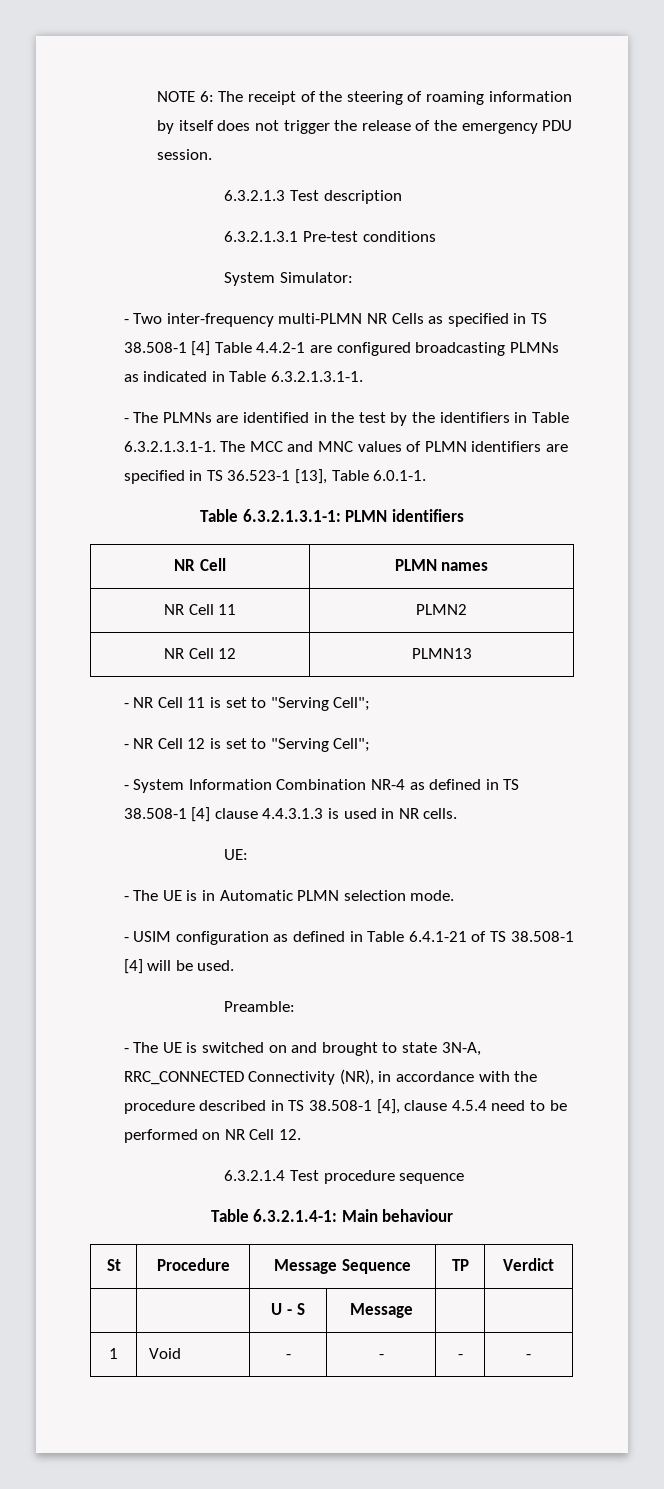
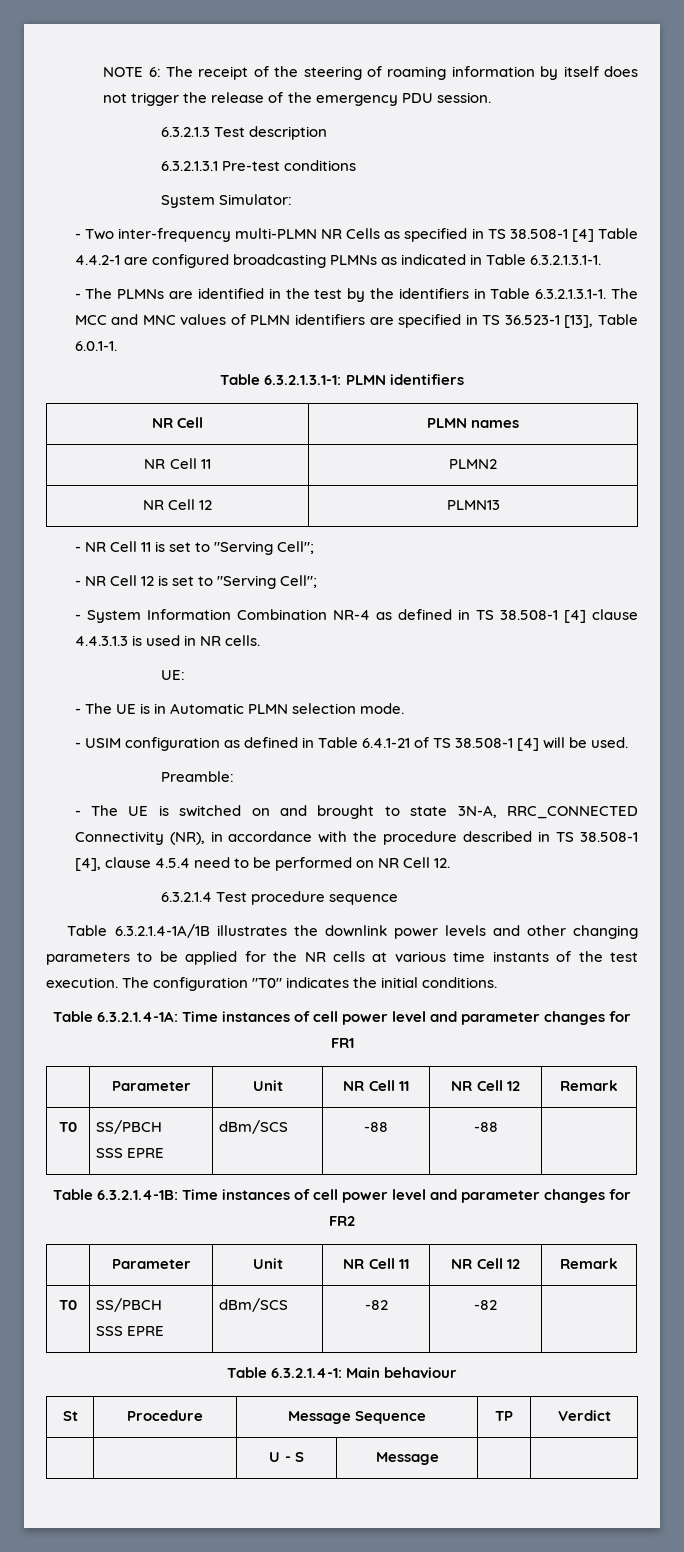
+ Table 6.3.2.1.4-1A/1B illustrates the downlink power levels and other changing parameters to be applied for the NR cells at various time instants of the test execution. The configuration "T0" indicates the initial conditions.
+ Table 6.3.2.1.4-1A: Time instances of cell power level and parameter changes for FR1
+ | Parameter | Unit | NR Cell 11 | NR Cell 12 | Remark
+ T0 | SS/PBCH
+ SSS EPRE | dBm/SCS | -88 | -88 |
+ Table 6.3.2.1.4-1B: Time instances of cell power level and parameter changes for FR2
+ | Parameter | Unit | NR Cell 11 | NR Cell 12 | Remark
+ T0 | SS/PBCH
+ SSS EPRE | dBm/SCS | -82 | -82 |
- 1 | Void | - | - | - | -

